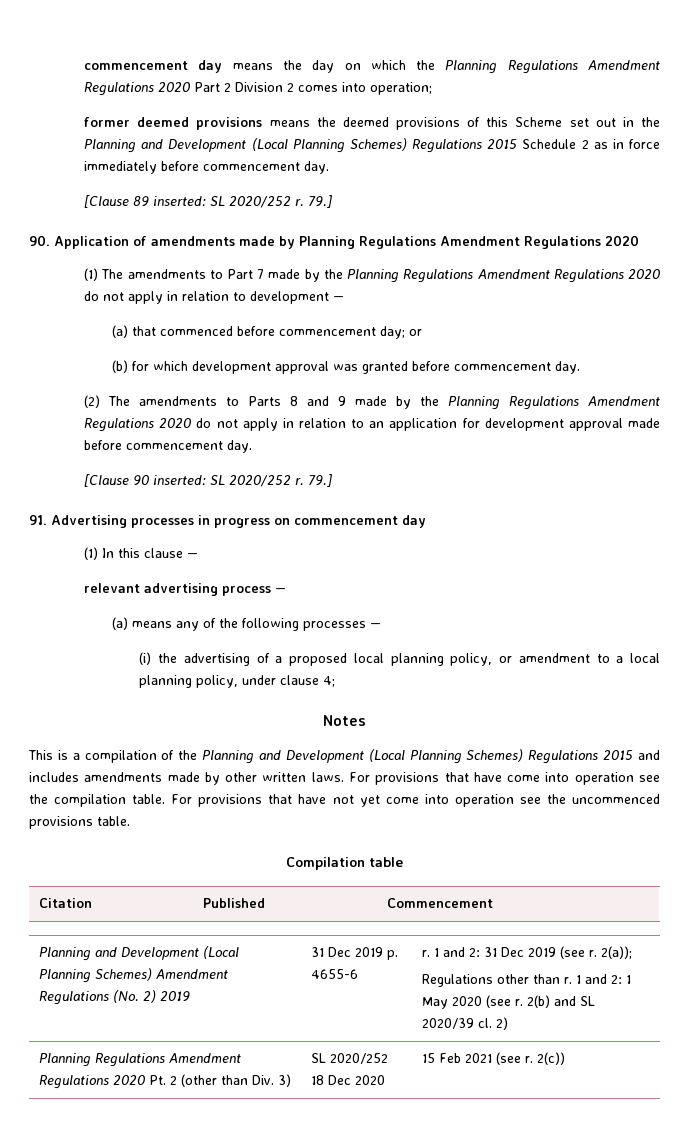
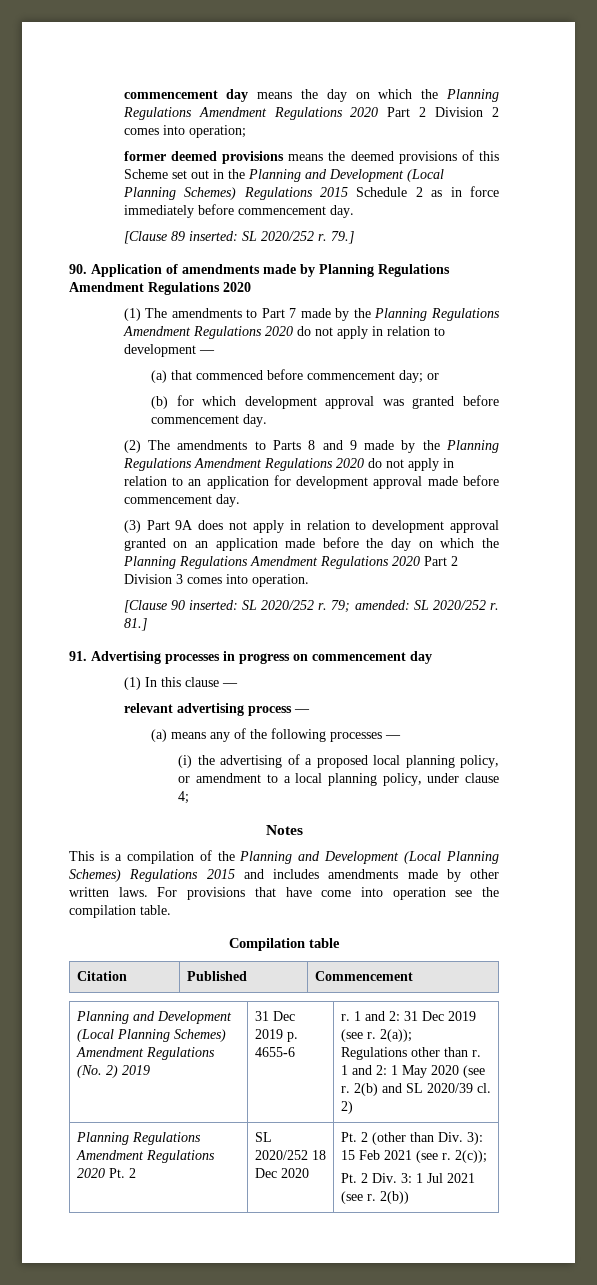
+ (3) Part 9A does not apply in relation to development approval granted on an application made before the day on which the Planning Regulations Amendment Regulations 2020 Part 2 Division 3 comes into operation.
- [Clause 90 inserted: SL 2020/252 r. 79.]
+ [Clause 90 inserted: SL 2020/252 r. 79; amended: SL 2020/252 r. 81.]
- For provisions that have not yet come into operation see the uncommenced provisions table.
- Planning Regulations Amendment Regulations 2020 Pt. 2 (other than Div. 3) | SL 2020/252 18 Dec 2020 | 15 Feb 2021 (see r. 2(c))
+ Planning Regulations Amendment Regulations 2020 Pt. 2 | SL 2020/252 18 Dec 2020 | Pt. 2 (other than Div. 3): 15 Feb 2021 (see r. 2(c));
+ Pt. 2 Div. 3: 1 Jul 2021 (see r. 2(b))

